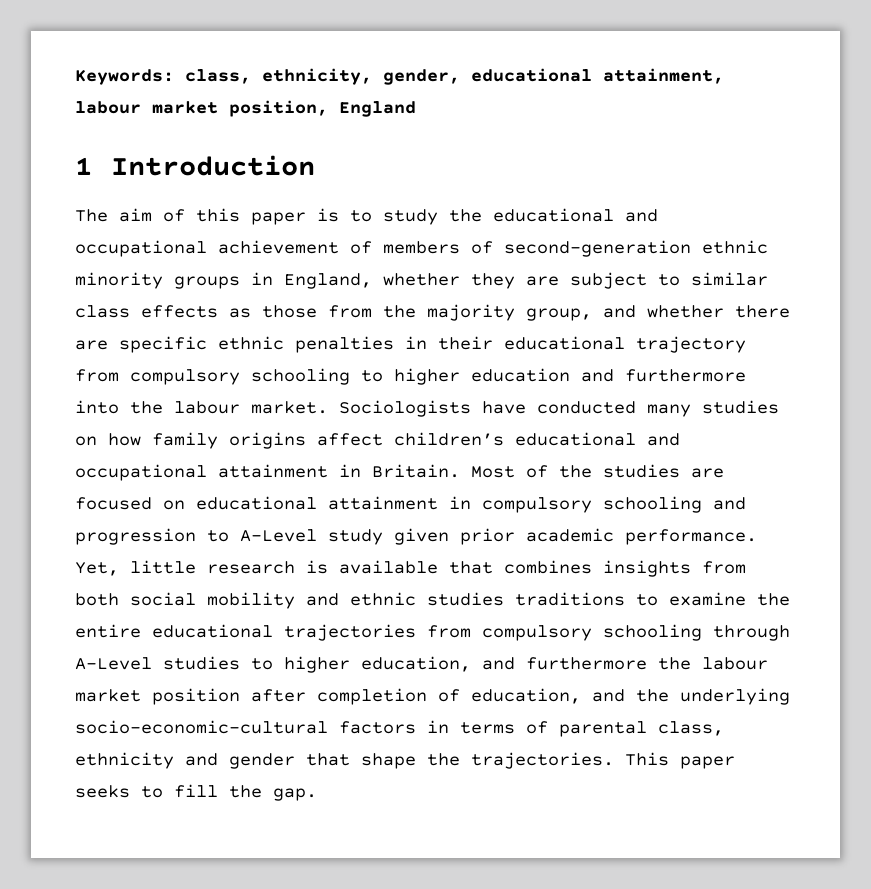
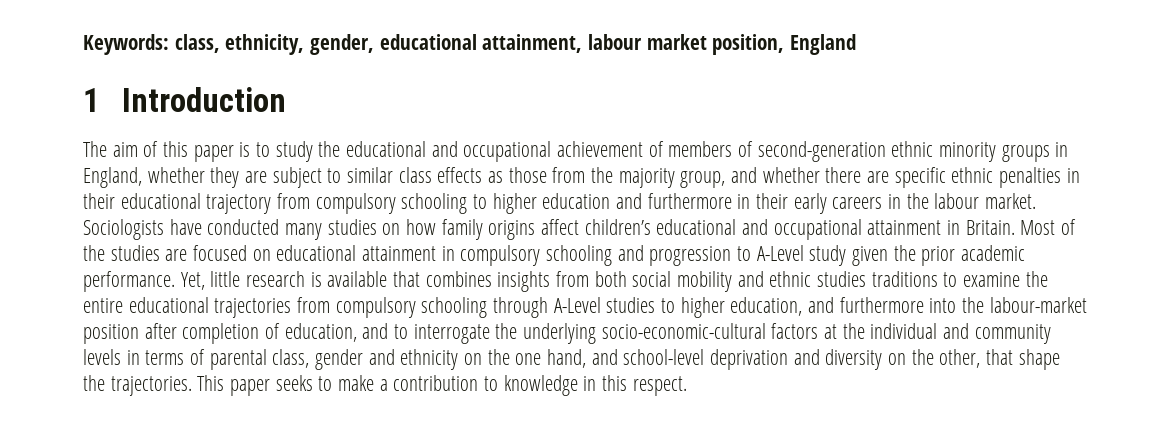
- The aim of this paper is to study the educational and occupational achievement of members of second-generation ethnic minority groups in England, whether they are subject to similar class effects as those from the majority group, and whether there are specific ethnic penalties in their educational trajectory from compulsory schooling to higher education and furthermore into the labour market.
+ The aim of this paper is to study the educational and occupational achievement of members of second-generation ethnic minority groups in England, whether they are subject to similar class effects as those from the majority group, and whether there are specific ethnic penalties in their educational trajectory from compulsory schooling to higher education and furthermore in their early careers in the labour market.
- Most of the studies are focused on educational attainment in compulsory schooling and progression to A-Level study given prior academic performance.
+ Most of the studies are focused on educational attainment in compulsory schooling and progression to A-Level study given the prior academic performance.
- Yet, little research is available that combines insights from both social mobility and ethnic studies traditions to examine the entire educational trajectories from compulsory schooling through A-Level studies to higher education, and furthermore the labour market position after completion of education, and the underlying socio-economic-cultural factors in terms of parental class, ethnicity and gender that shape the trajectories.
+ Yet, little research is available that combines insights from both social mobility and ethnic studies traditions to examine the entire educational trajectories from compulsory schooling through A-Level studies to higher education, and furthermore into the labour-market position after completion of education, and to interrogate the underlying socio-economic-cultural factors at the individual and community levels in terms of parental class, gender and ethnicity on the one hand, and school-level deprivation and diversity on the other, that shape the trajectories.
- This paper seeks to fill the gap.
+ This paper seeks to make a contribution to knowledge in this respect.

